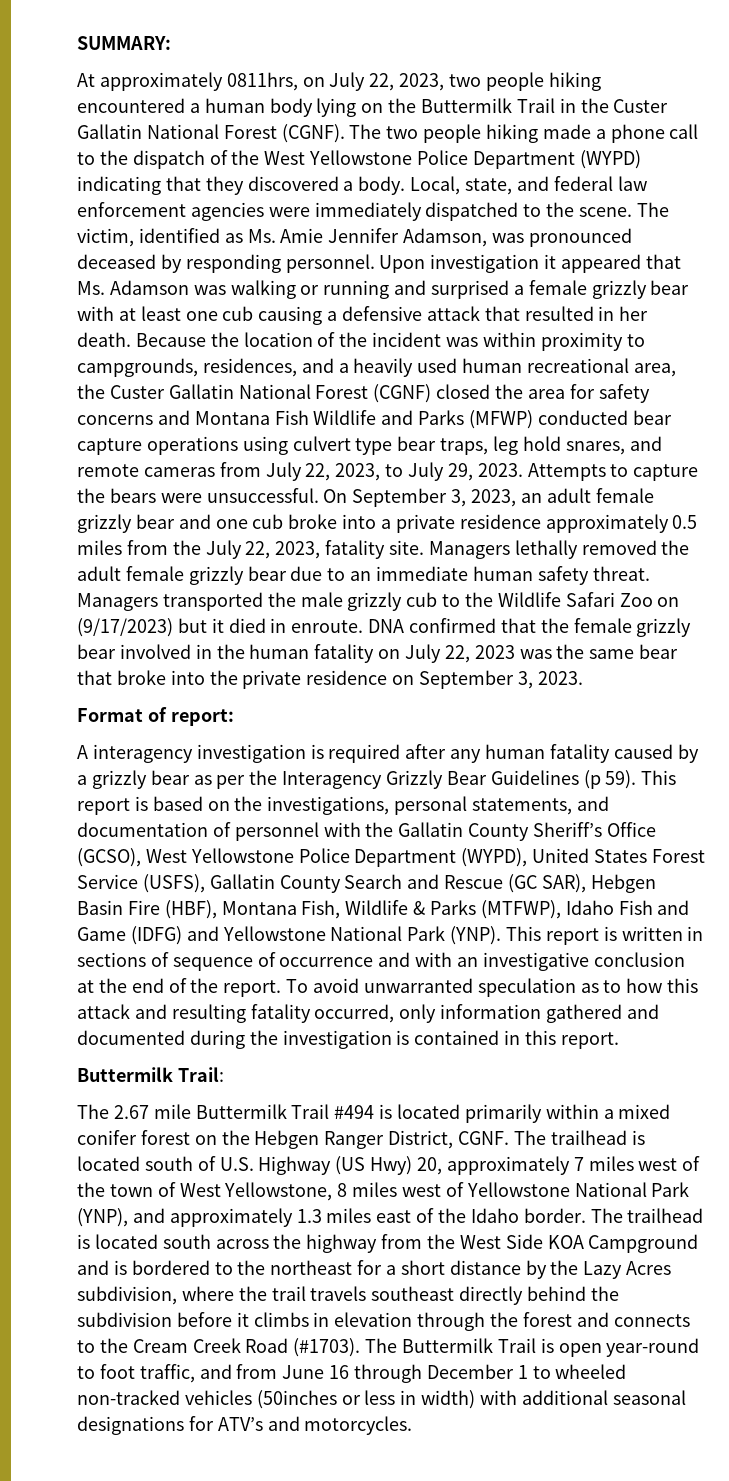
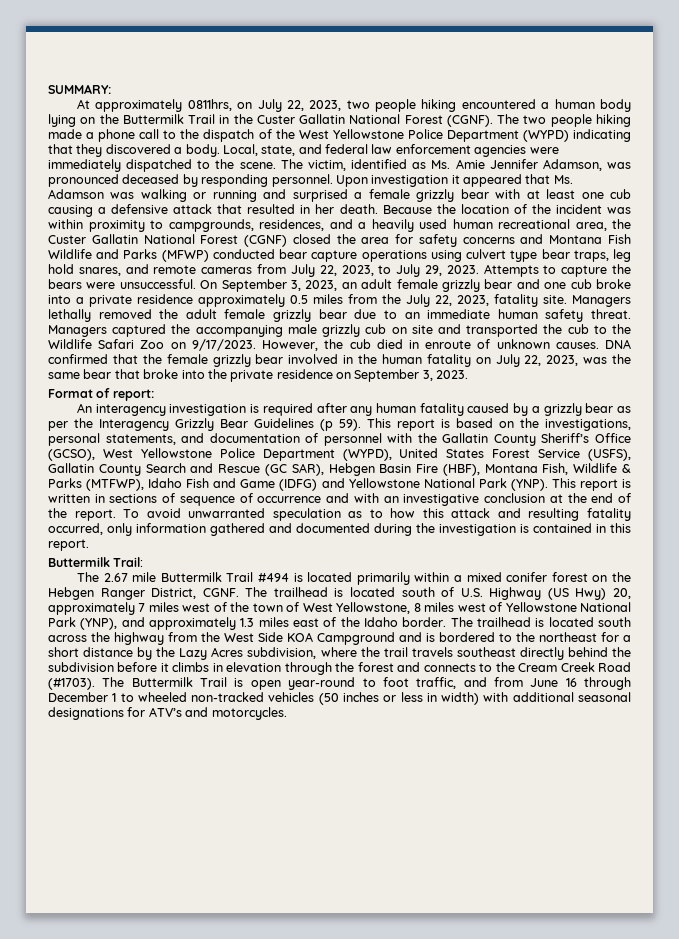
- Managers transported the male grizzly cub to the Wildlife Safari Zoo on (9/17/2023) but it died in enroute.
+ Managers captured the accompanying male grizzly cub on site and transported the cub to the Wildlife Safari Zoo on 9/17/2023. However, the cub died in enroute of unknown causes.
- DNA confirmed that the female grizzly bear involved in the human fatality on July 22, 2023 was the same bear that broke into the private residence on September 3, 2023.
+ DNA confirmed that the female grizzly bear involved in the human fatality on July 22, 2023, was the same bear that broke into the private residence on September 3, 2023.
- A interagency investigation is required after any human fatality caused by a grizzly bear as per the Interagency Grizzly Bear Guidelines (p 59).
+ An interagency investigation is required after any human fatality caused by a grizzly bear as per the Interagency Grizzly Bear Guidelines (p 59).
- The Buttermilk Trail is open year-round to foot traffic, and from June 16 through December 1 to wheeled non-tracked vehicles (50inches or less in width) with additional seasonal designations for ATV’s and motorcycles.
+ The Buttermilk Trail is open year-round to foot traffic, and from June 16 through December 1 to wheeled non-tracked vehicles (50 inches or less in width) with additional seasonal designations for ATV’s and motorcycles.

